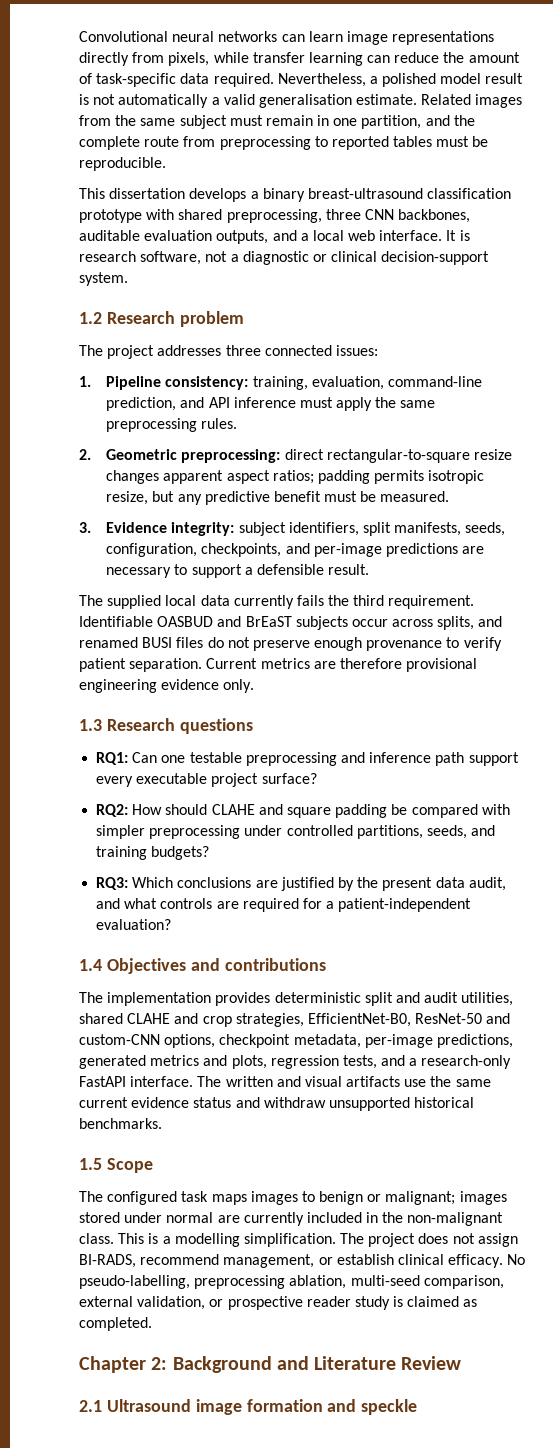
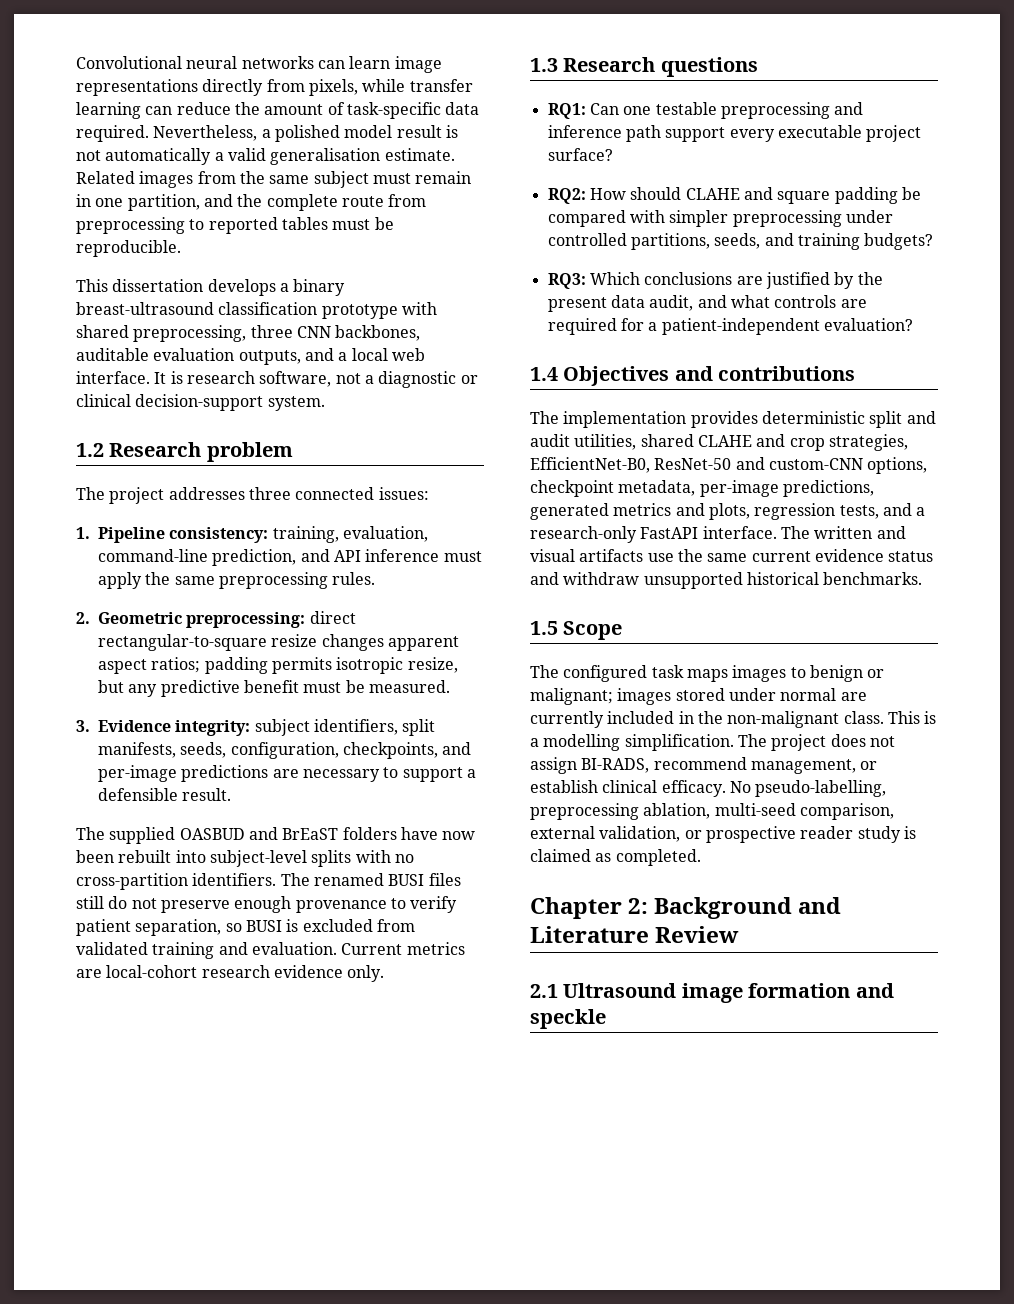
- The supplied local data currently fails the third requirement. Identifiable OASBUD and BrEaST subjects occur across splits, and renamed BUSI files do not preserve enough provenance to verify patient separation. Current metrics are therefore provisional engineering evidence only.
+ The supplied OASBUD and BrEaST folders have now been rebuilt into subject-level splits with no cross-partition identifiers. The renamed BUSI files still do not preserve enough provenance to verify patient separation, so BUSI is excluded from validated training and evaluation. Current metrics are local-cohort research evidence only.

